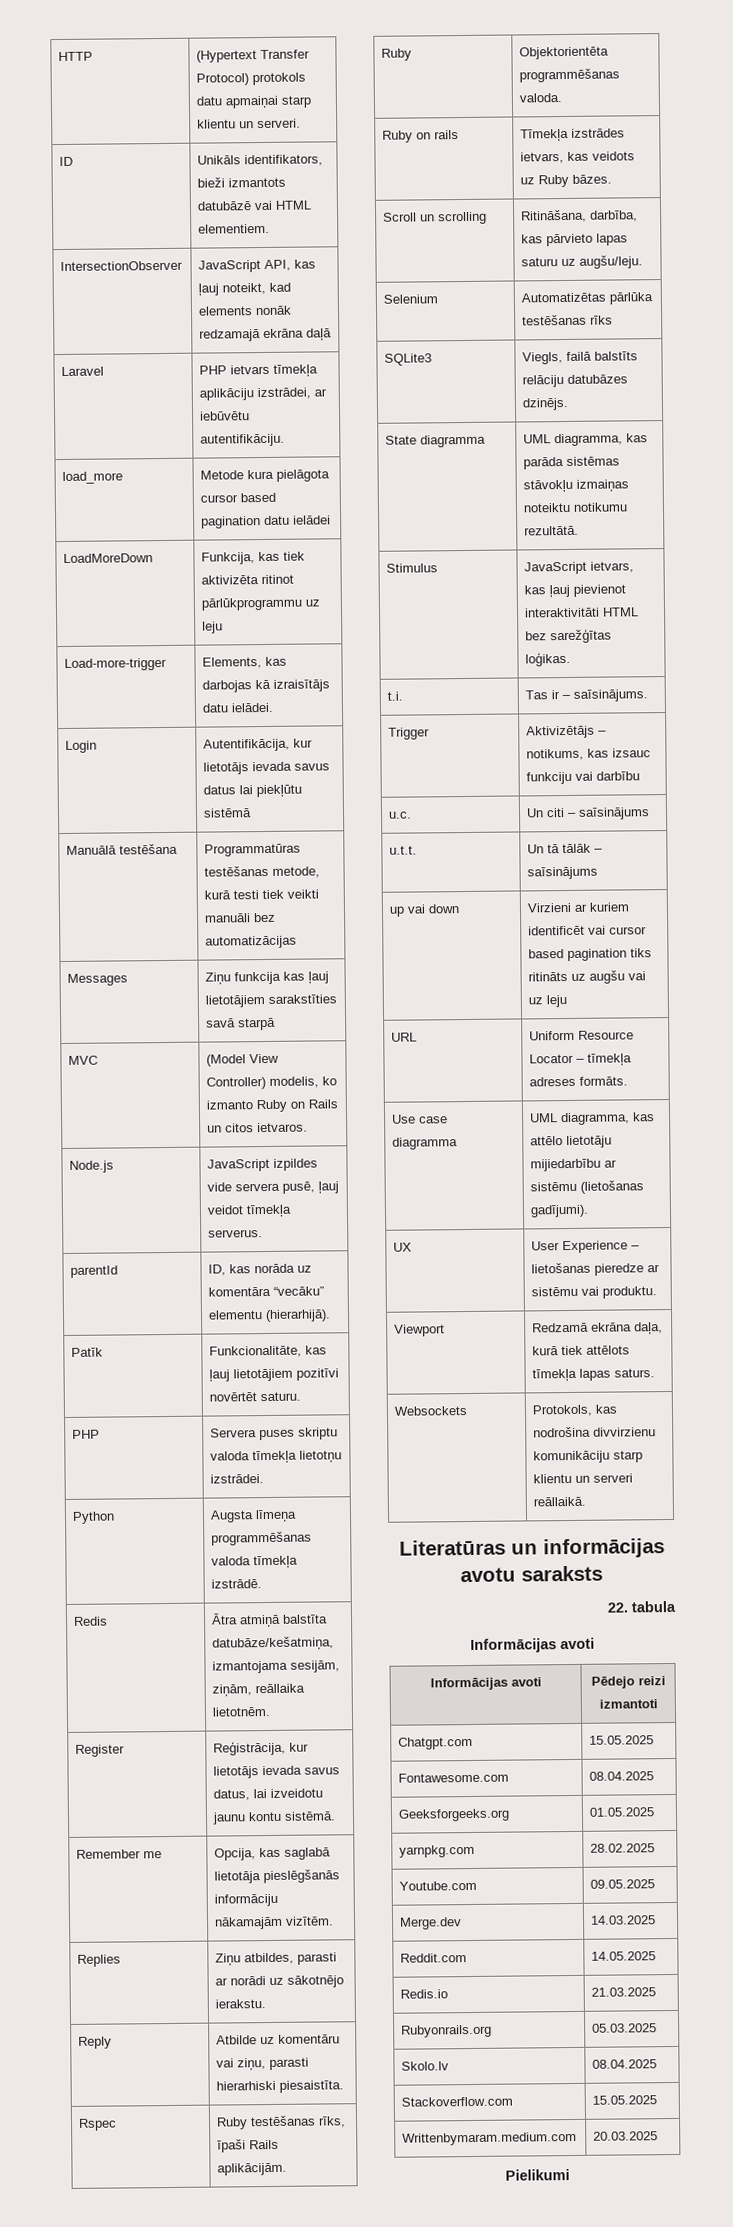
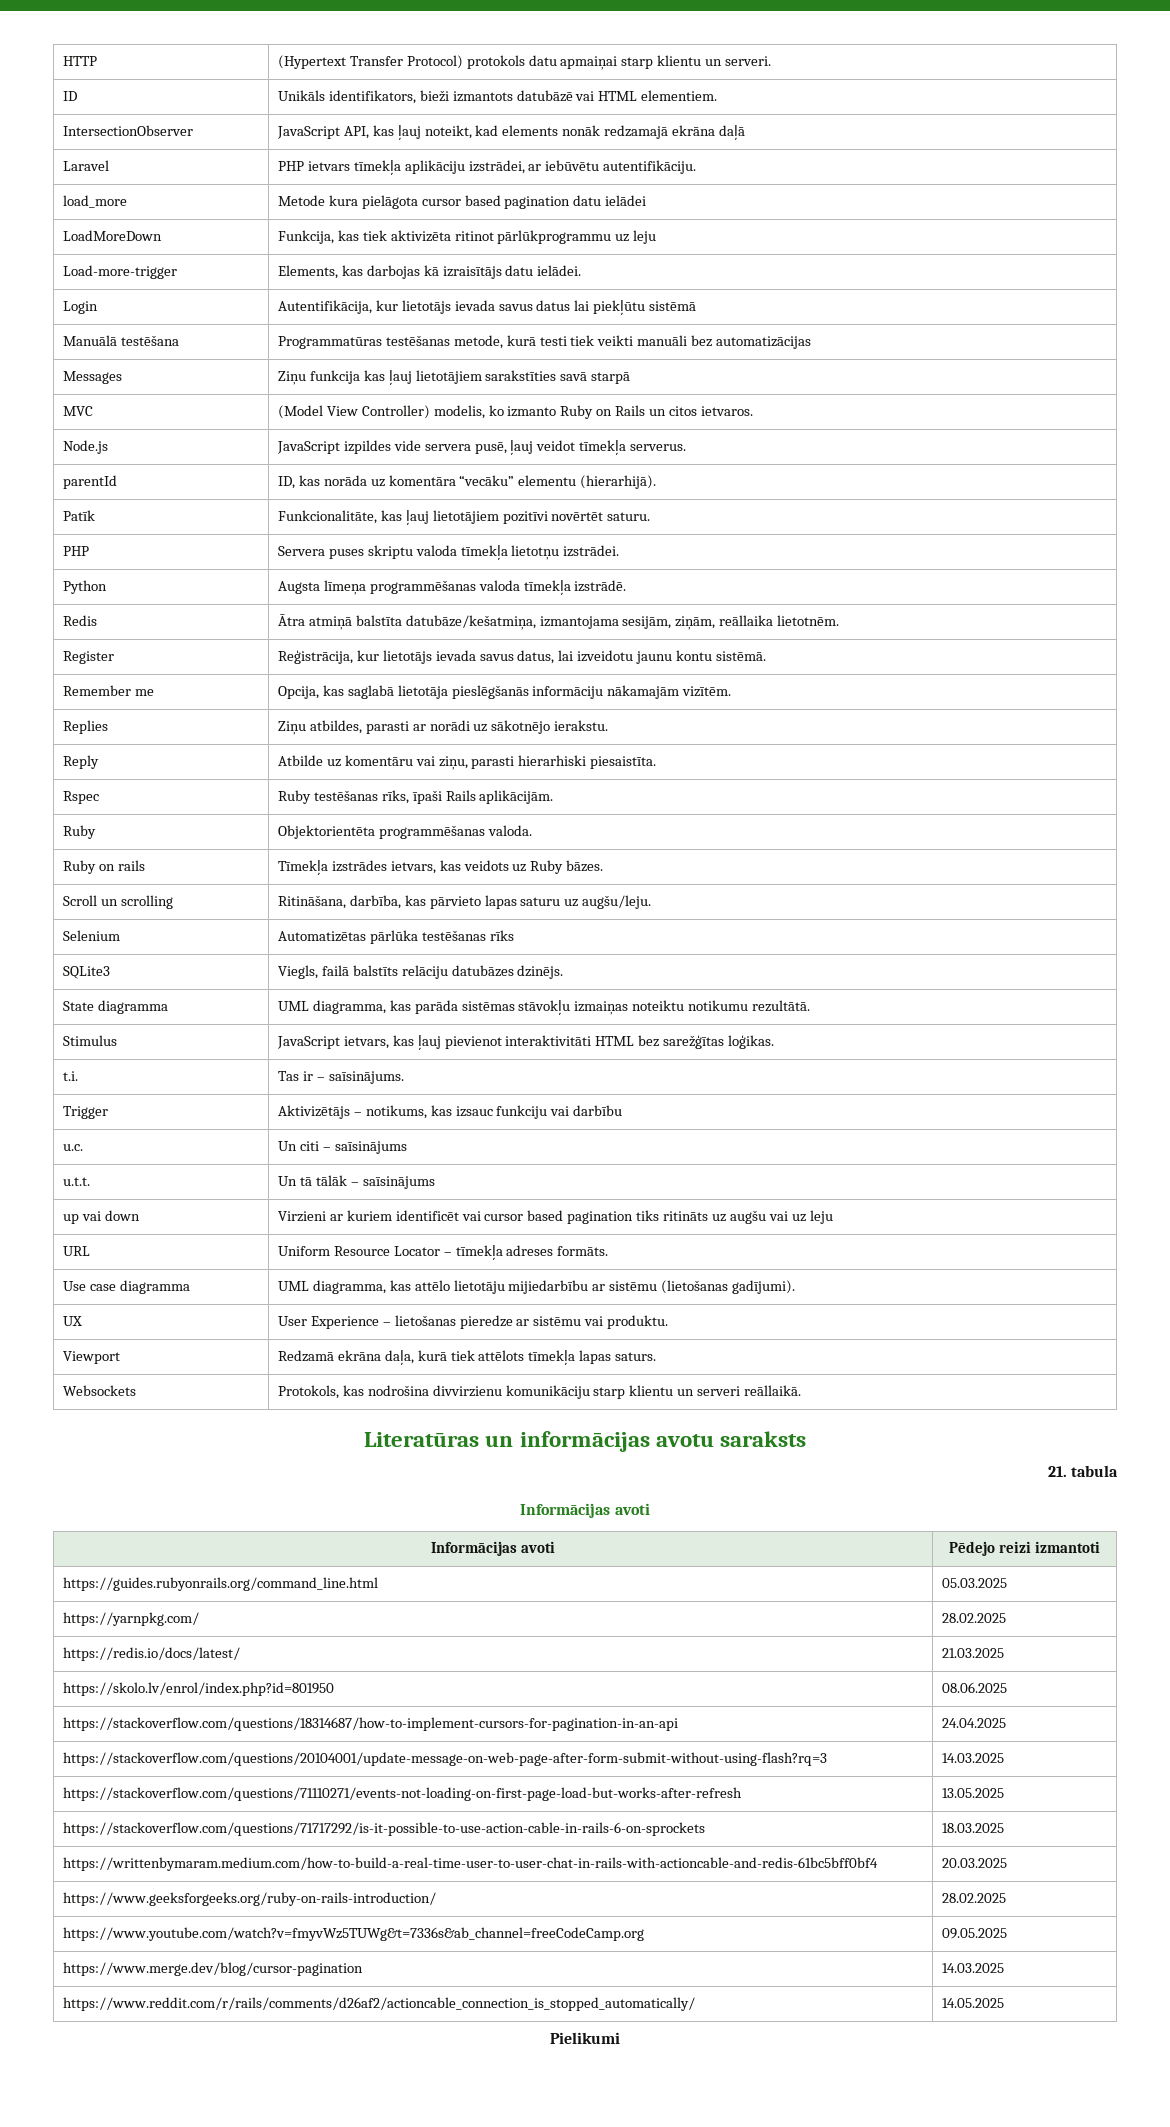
- 22. tabula
+ 21. tabula
- Chatgpt.com | 15.05.2025
- Fontawesome.com | 08.04.2025
- Geeksforgeeks.org | 01.05.2025
- yarnpkg.com | 28.02.2025
- Youtube.com | 09.05.2025
+ https://guides.rubyonrails.org/command_line.html | 05.03.2025
+ https://yarnpkg.com/ | 28.02.2025
+ https://redis.io/docs/latest/ | 21.03.2025
+ https://skolo.lv/enrol/index.php?id=801950 | 08.06.2025
+ https://stackoverflow.com/questions/18314687/how-to-implement-cursors-for-pagination-in-an-api | 24.04.2025
+ https://stackoverflow.com/questions/20104001/update-message-on-web-page-after-form-submit-without-using-flash?rq=3 | 14.03.2025
+ https://stackoverflow.com/questions/71110271/events-not-loading-on-first-page-load-but-works-after-refresh | 13.05.2025
+ https://stackoverflow.com/questions/71717292/is-it-possible-to-use-action-cable-in-rails-6-on-sprockets | 18.03.2025
+ https://writtenbymaram.medium.com/how-to-build-a-real-time-user-to-user-chat-in-rails-with-actioncable-and-redis-61bc5bff0bf4 | 20.03.2025
+ https://www.geeksforgeeks.org/ruby-on-rails-introduction/ | 28.02.2025
+ https://www.youtube.com/watch?v=fmyvWz5TUWg&t=7336s&ab_channel=freeCodeCamp.org | 09.05.2025
- Merge.dev | 14.03.2025
- Reddit.com | 14.05.2025
+ https://www.merge.dev/blog/cursor-pagination | 14.03.2025
+ https://www.reddit.com/r/rails/comments/d26af2/actioncable_connection_is_stopped_automatically/ | 14.05.2025
- Redis.io | 21.03.2025
- Rubyonrails.org | 05.03.2025
- Skolo.lv | 08.04.2025
- Stackoverflow.com | 15.05.2025
- Writtenbymaram.medium.com | 20.03.2025

